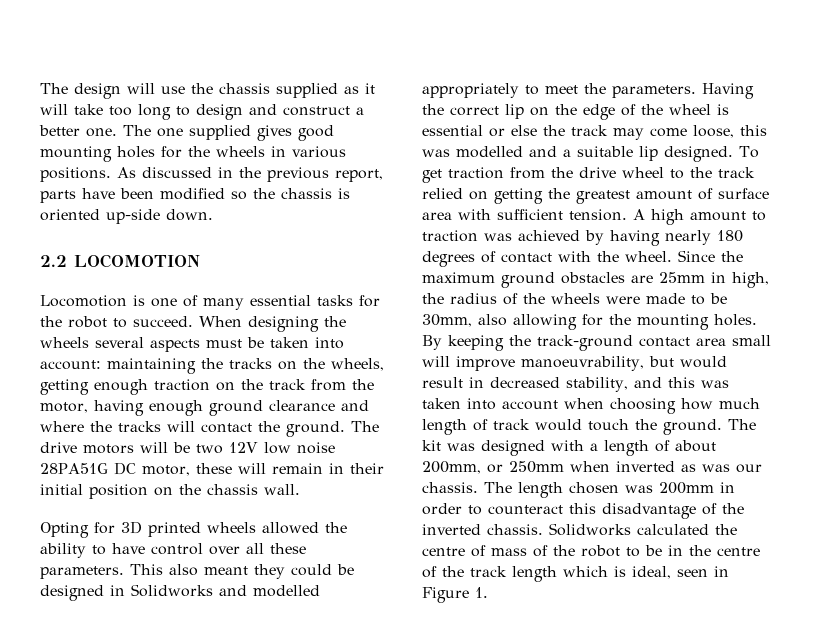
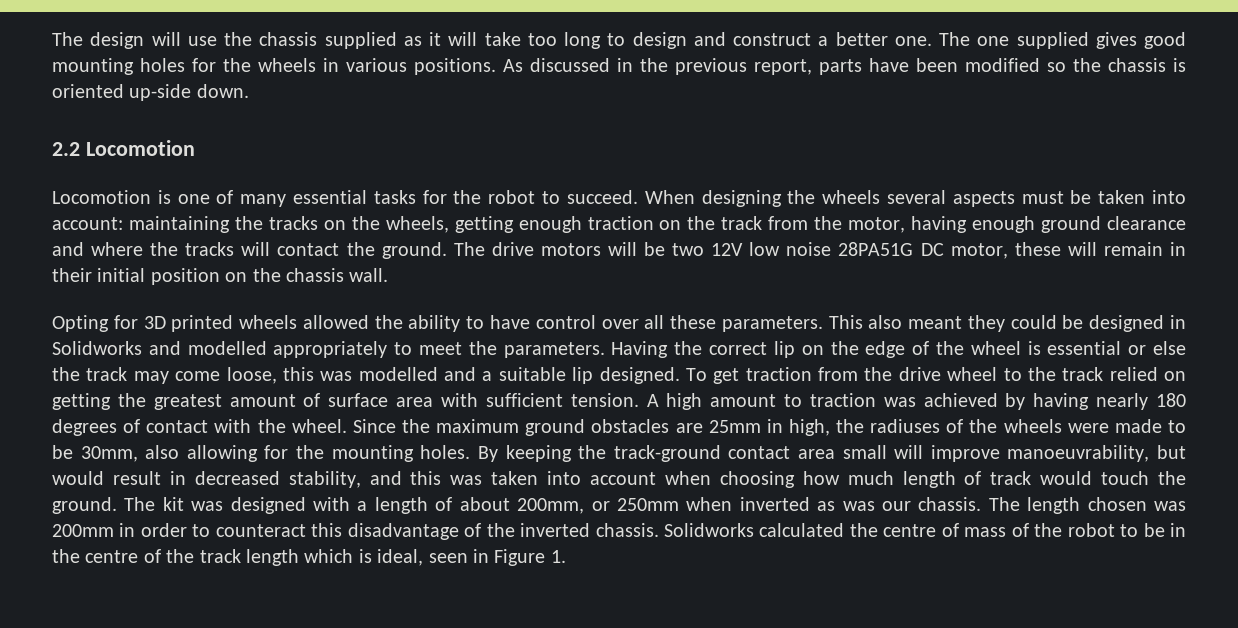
- 2.2 LOCOMOTION
+ 2.2 Locomotion
- Since the maximum ground obstacles are 25mm in high, the radius of the wheels were made to be 30mm, also allowing for the mounting holes.
+ Since the maximum ground obstacles are 25mm in high, the radiuses of the wheels were made to be 30mm, also allowing for the mounting holes.

